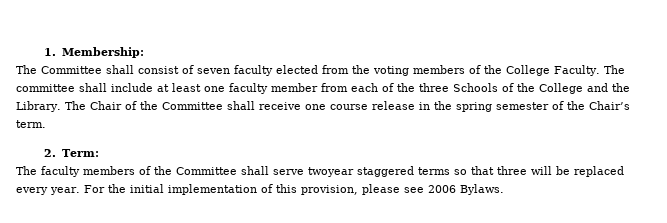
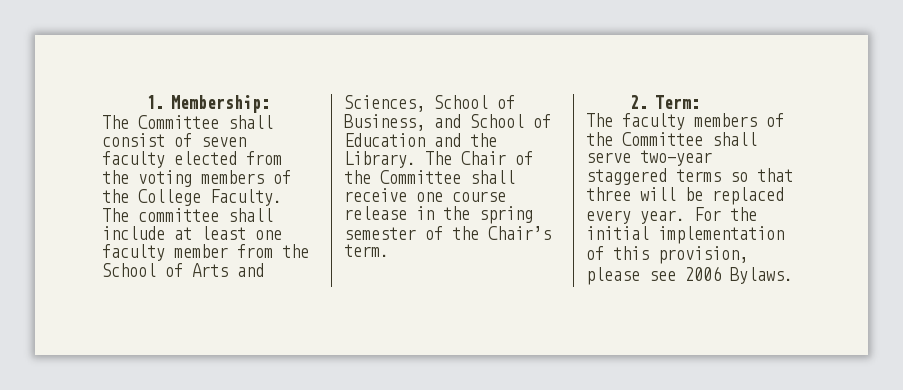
- The committee shall include at least one faculty member from each of the three Schools of the College and the Library.
+ The committee shall include at least one faculty member from the School of Arts and Sciences, School of Business, and School of Education and the Library.
- The faculty members of the Committee shall serve twoyear staggered terms so that three will be replaced every year.
+ The faculty members of the Committee shall serve two-year staggered terms so that three will be replaced every year.

